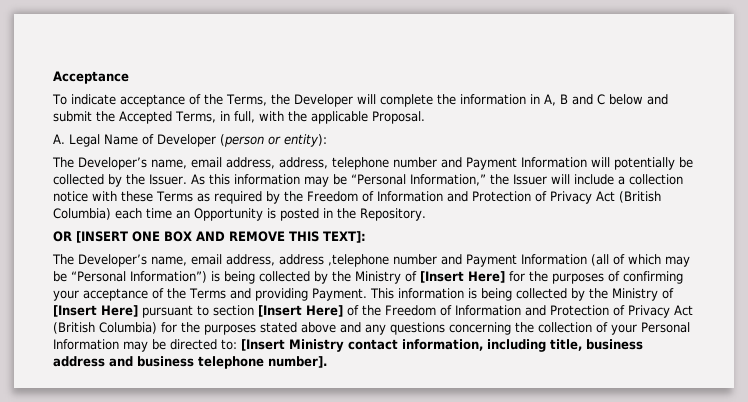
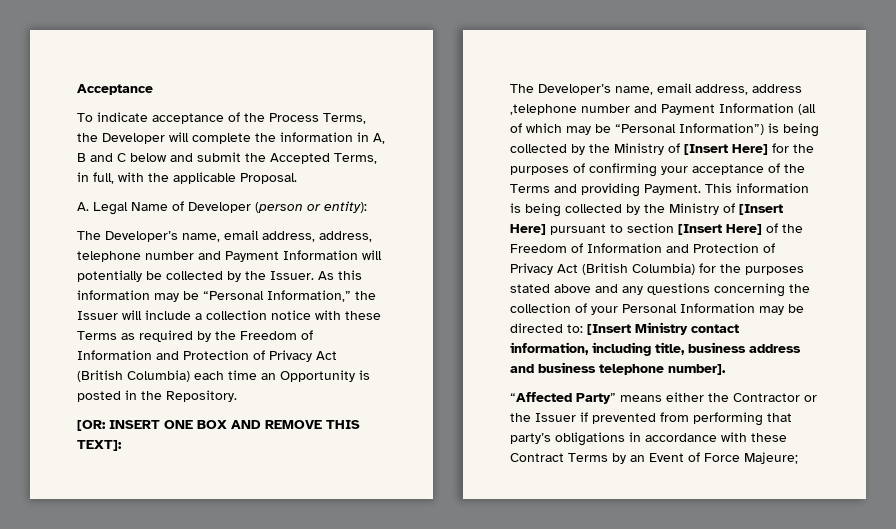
- To indicate acceptance of the Terms, the Developer will complete the information in A, B and C below and submit the Accepted Terms, in full, with the applicable Proposal.
+ To indicate acceptance of the Process Terms, the Developer will complete the information in A, B and C below and submit the Accepted Terms, in full, with the applicable Proposal.
- OR [INSERT ONE BOX AND REMOVE THIS TEXT]:
+ [OR: INSERT ONE BOX AND REMOVE THIS TEXT]:
+ “Affected Party” means either the Contractor or the Issuer if prevented from performing that party’s obligations in accordance with these Contract Terms by an Event of Force Majeure;

